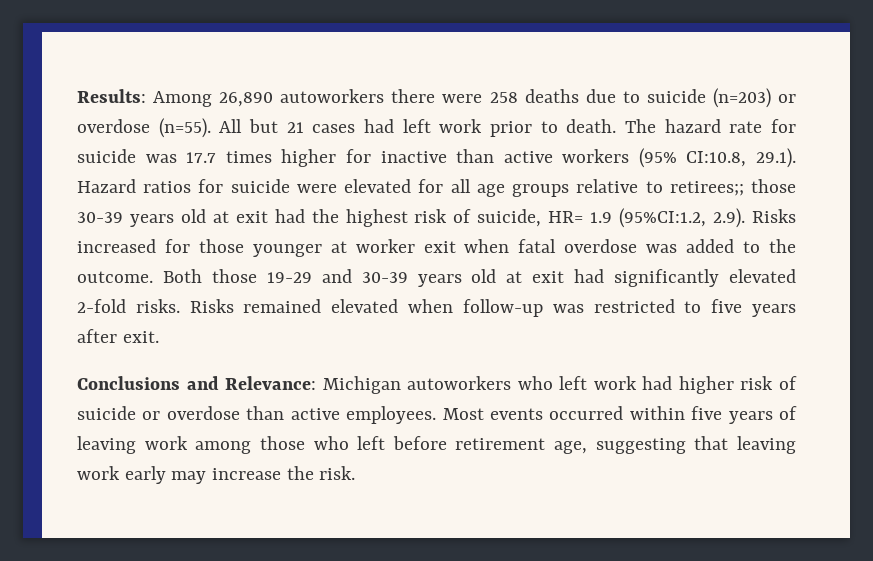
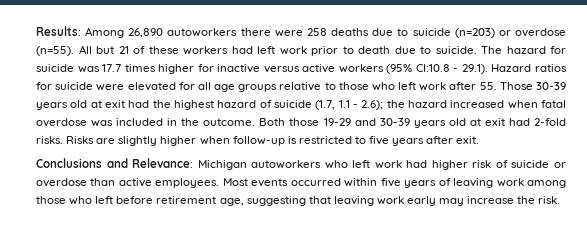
- All but 21 cases had left work prior to death.
+ All but 21 of these workers had left work prior to death due to suicide.
- The hazard rate for suicide was 17.7 times higher for inactive than active workers (95% CI:10.8, 29.1). Hazard ratios for suicide were elevated for all age groups relative to retirees;; those 30-39 years old at exit had the highest risk of suicide, HR= 1.9 (95%CI:1.2, 2.9). Risks increased for those younger at worker exit when fatal overdose was added to the outcome.
+ The hazard for suicide was 17.7 times higher for inactive versus active workers (95% CI:10.8 - 29.1). Hazard ratios for suicide were elevated for all age groups relative to those who left work after 55. Those 30-39 years old at exit had the highest hazard of suicide (1.7, 1.1 - 2.6); the hazard increased when fatal overdose was included in the outcome.
- Both those 19-29 and 30-39 years old at exit had significantly elevated 2-fold risks.
+ Both those 19-29 and 30-39 years old at exit had 2-fold risks.
- Risks remained elevated when follow-up was restricted to five years after exit.
+ Risks are slightly higher when follow-up is restricted to five years after exit.

